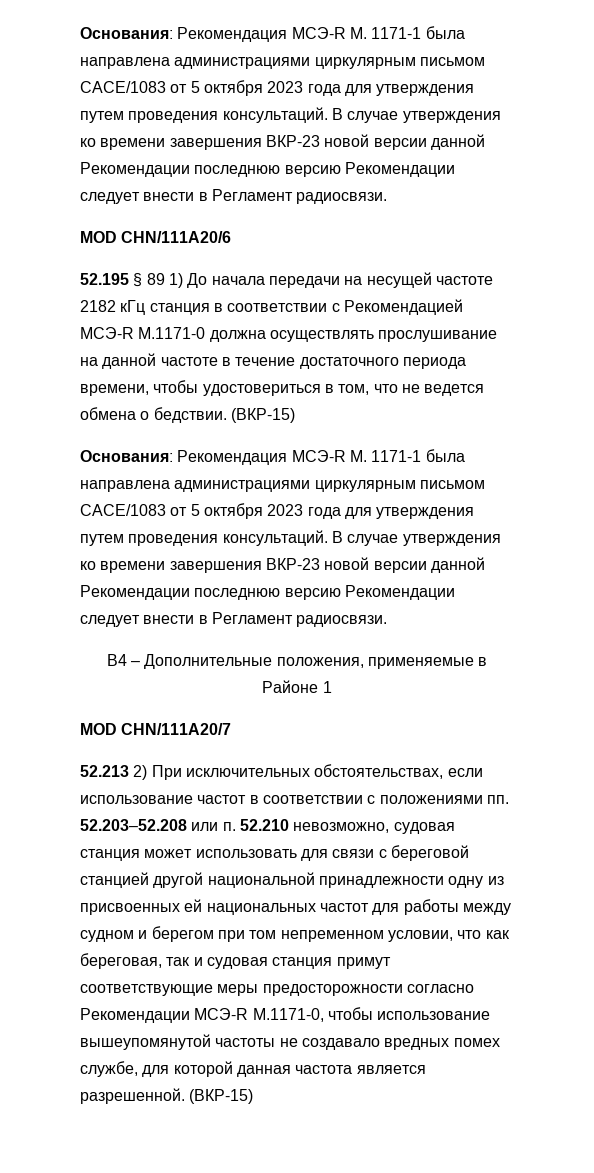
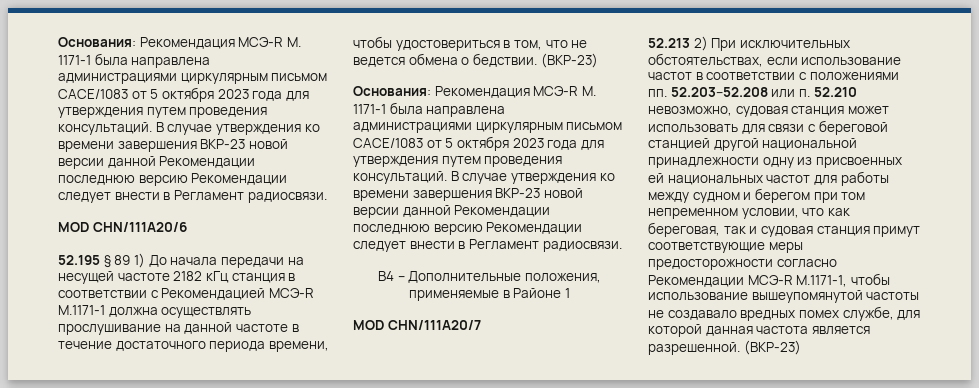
- 52.195 § 89 1) До начала передачи на несущей частоте 2182 кГц станция в соответствии с Рекомендацией МСЭ-R М.1171-0 должна осуществлять прослушивание на данной частоте в течение достаточного периода времени, чтобы удостовериться в том, что не ведется обмена о бедствии. (ВКР-15)
+ 52.195 § 89 1) До начала передачи на несущей частоте 2182 кГц станция в соответствии с Рекомендацией МСЭ-R М.1171-1 должна осуществлять прослушивание на данной частоте в течение достаточного периода времени, чтобы удостовериться в том, что не ведется обмена о бедствии. (ВКР-23)
- 52.213 2) При исключительных обстоятельствах, если использование частот в соответствии с положениями пп. 52.203–52.208 или п. 52.210 невозможно, судовая станция может использовать для связи с береговой станцией другой национальной принадлежности одну из присвоенных ей национальных частот для работы между судном и берегом при том непременном условии, что как береговая, так и судовая станция примут соответствующие меры предосторожности согласно Рекомендации МСЭ-R М.1171-0, чтобы использование вышеупомянутой частоты не создавало вредных помех службе, для которой данная частота является разрешенной. (ВКР-15)
+ 52.213 2) При исключительных обстоятельствах, если использование частот в соответствии с положениями пп. 52.203–52.208 или п. 52.210 невозможно, судовая станция может использовать для связи с береговой станцией другой национальной принадлежности одну из присвоенных ей национальных частот для работы между судном и берегом при том непременном условии, что как береговая, так и судовая станция примут соответствующие меры предосторожности согласно Рекомендации МСЭ-R М.1171-1, чтобы использование вышеупомянутой частоты не создавало вредных помех службе, для которой данная частота является разрешенной. (ВКР-23)

